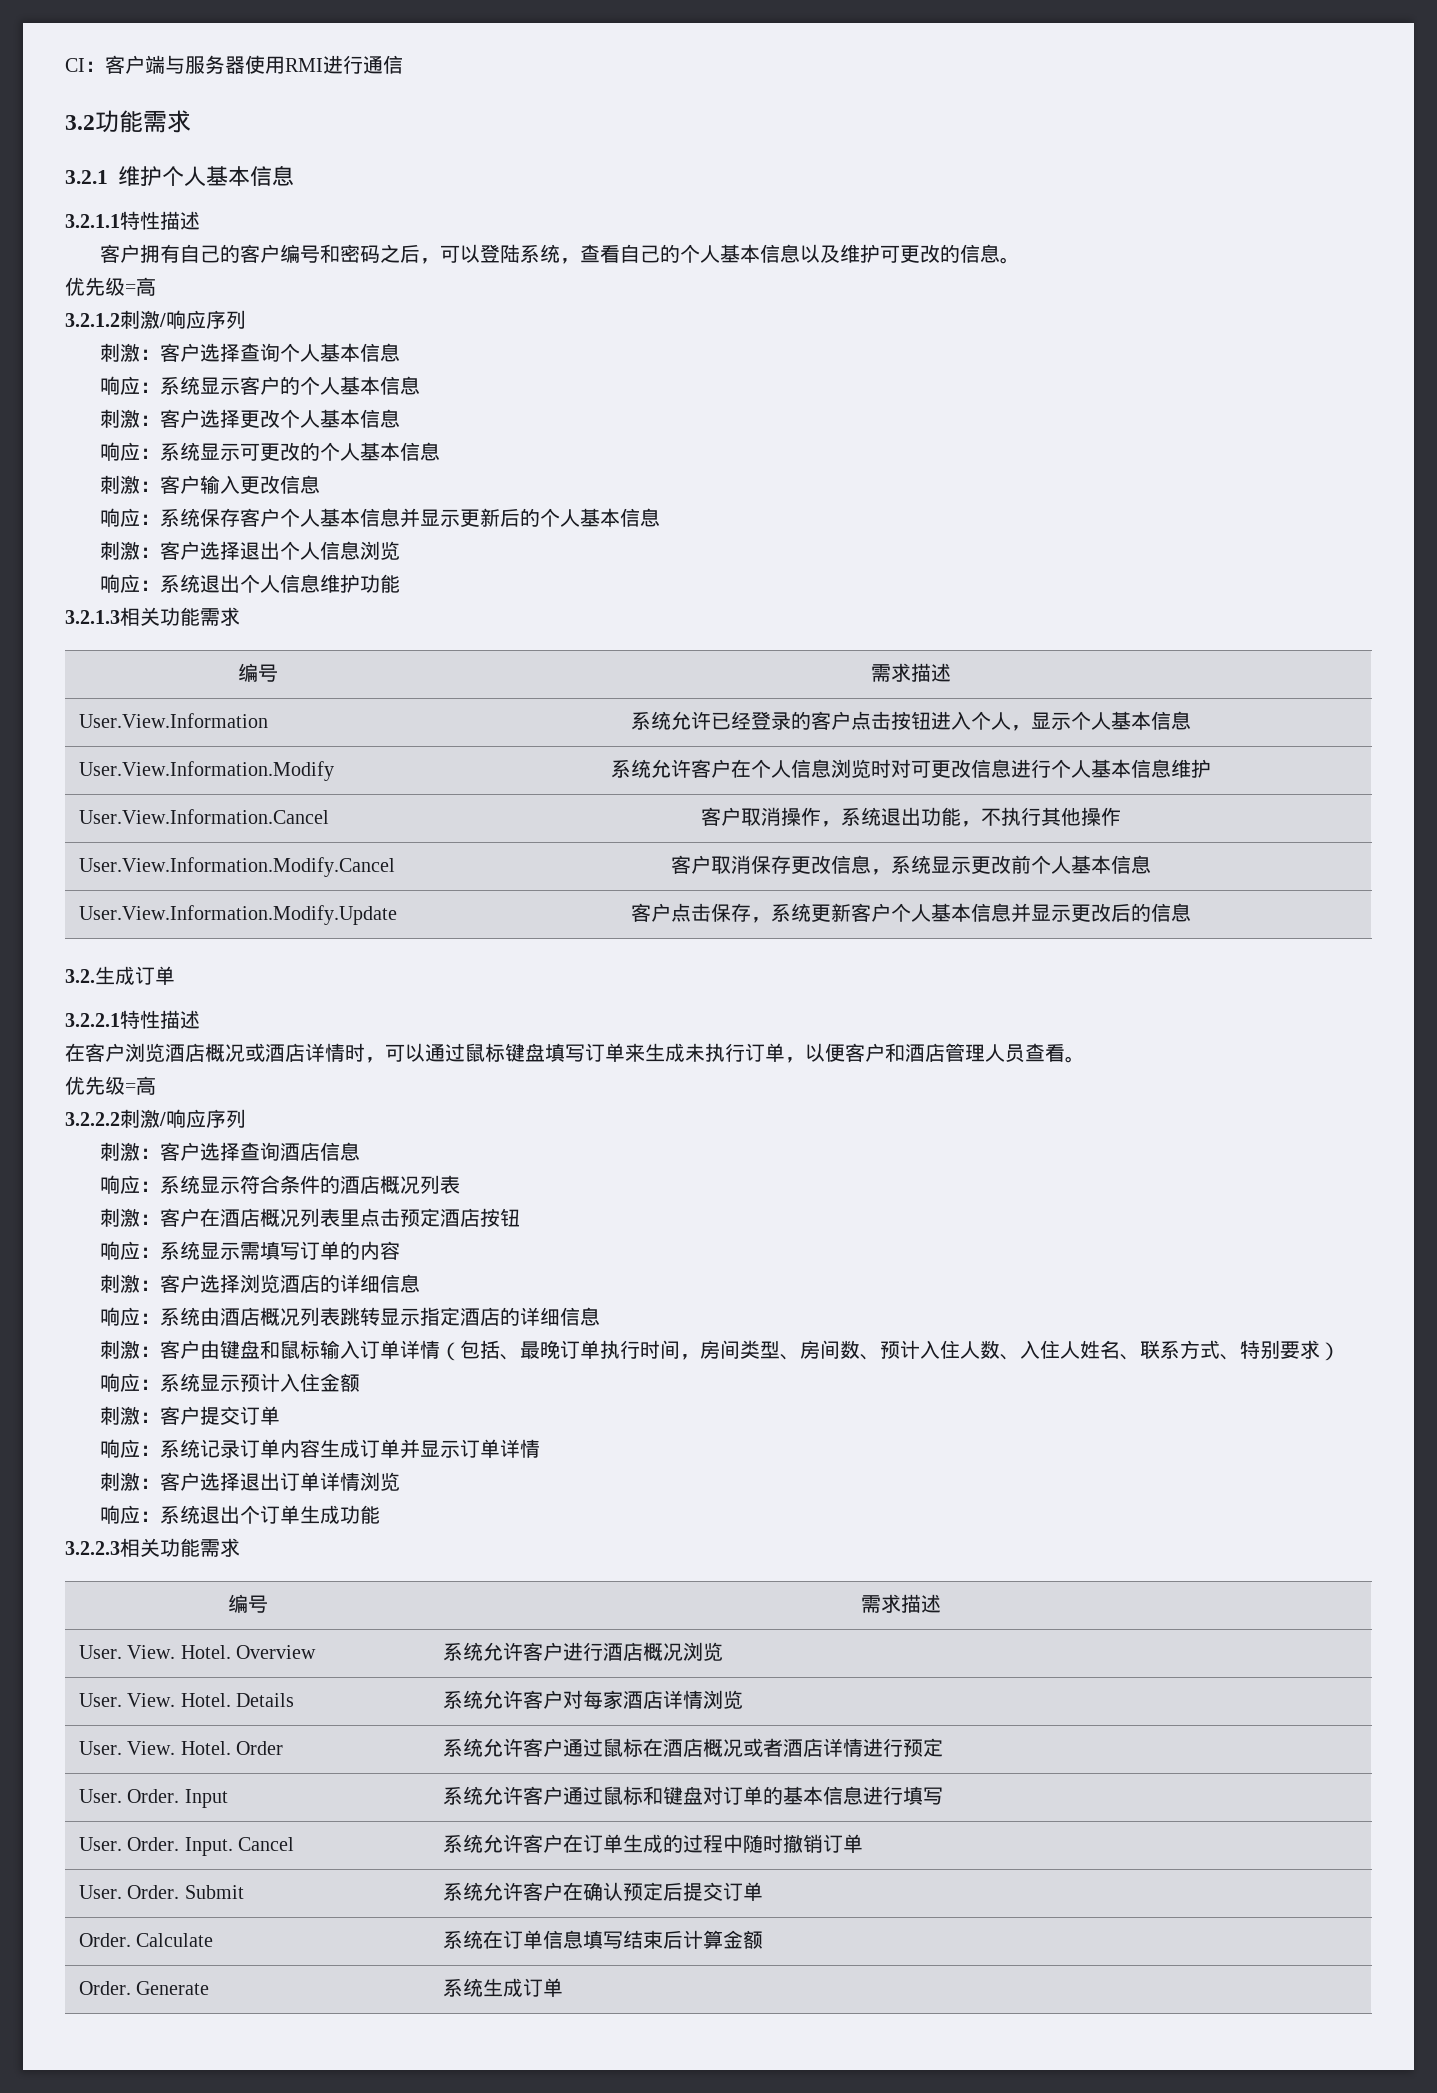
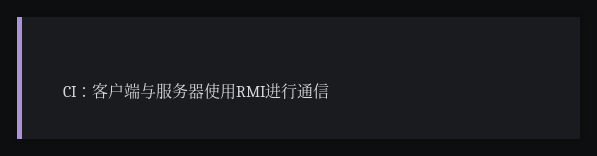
- 3.2功能需求
- 3.2.1维护个人基本信息
- 3.2.1.1特性描述
- 客户拥有自己的客户编号和密码之后，可以登陆系统，查看自己的个人基本信息以及维护可更改的信息。
- 优先级=高
- 3.2.1.2刺激/响应序列
- 刺激：客户选择查询个人基本信息
- 响应：系统显示客户的个人基本信息
- 刺激：客户选择更改个人基本信息
- 响应：系统显示可更改的个人基本信息
- 刺激：客户输入更改信息
- 响应：系统保存客户个人基本信息并显示更新后的个人基本信息
- 刺激：客户选择退出个人信息浏览
- 响应：系统退出个人信息维护功能
- 3.2.1.3相关功能需求
- 编号 | 需求描述
- User.View.Information | 系统允许已经登录的客户点击按钮进入个人，显示个人基本信息
- User.View.Information.Modify | 系统允许客户在个人信息浏览时对可更改信息进行个人基本信息维护
- User.View.Information.Cancel | 客户取消操作，系统退出功能，不执行其他操作
- User.View.Information.Modify.Cancel | 客户取消保存更改信息，系统显示更改前个人基本信息
- User.View.Information.Modify.Update | 客户点击保存，系统更新客户个人基本信息并显示更改后的信息
- 3.2.生成订单
- 3.2.2.1特性描述
- 在客户浏览酒店概况或酒店详情时，可以通过鼠标键盘填写订单来生成未执行订单，以便客户和酒店管理人员查看。
- 优先级=高
- 3.2.2.2刺激/响应序列
- 刺激：客户选择查询酒店信息
- 响应：系统显示符合条件的酒店概况列表
- 刺激：客户在酒店概况列表里点击预定酒店按钮
- 响应：系统显示需填写订单的内容
- 刺激：客户选择浏览酒店的详细信息
- 响应：系统由酒店概况列表跳转显示指定酒店的详细信息
- 刺激：客户由键盘和鼠标输入订单详情（包括、最晚订单执行时间，房间类型、房间数、预计入住人数、入住人姓名、联系方式、特别要求）
- 响应：系统显示预计入住金额
- 刺激：客户提交订单
- 响应：系统记录订单内容生成订单并显示订单详情
- 刺激：客户选择退出订单详情浏览
- 响应：系统退出个订单生成功能
- 3.2.2.3相关功能需求
- 编号 | 需求描述
- User. View. Hotel. Overview | 系统允许客户进行酒店概况浏览
- User. View. Hotel. Details | 系统允许客户对每家酒店详情浏览
- User. View. Hotel. Order | 系统允许客户通过鼠标在酒店概况或者酒店详情进行预定
- User. Order. Input | 系统允许客户通过鼠标和键盘对订单的基本信息进行填写
- User. Order. Input. Cancel | 系统允许客户在订单生成的过程中随时撤销订单
- User. Order. Submit | 系统允许客户在确认预定后提交订单
- Order. Calculate | 系统在订单信息填写结束后计算金额
- Order. Generate | 系统生成订单

